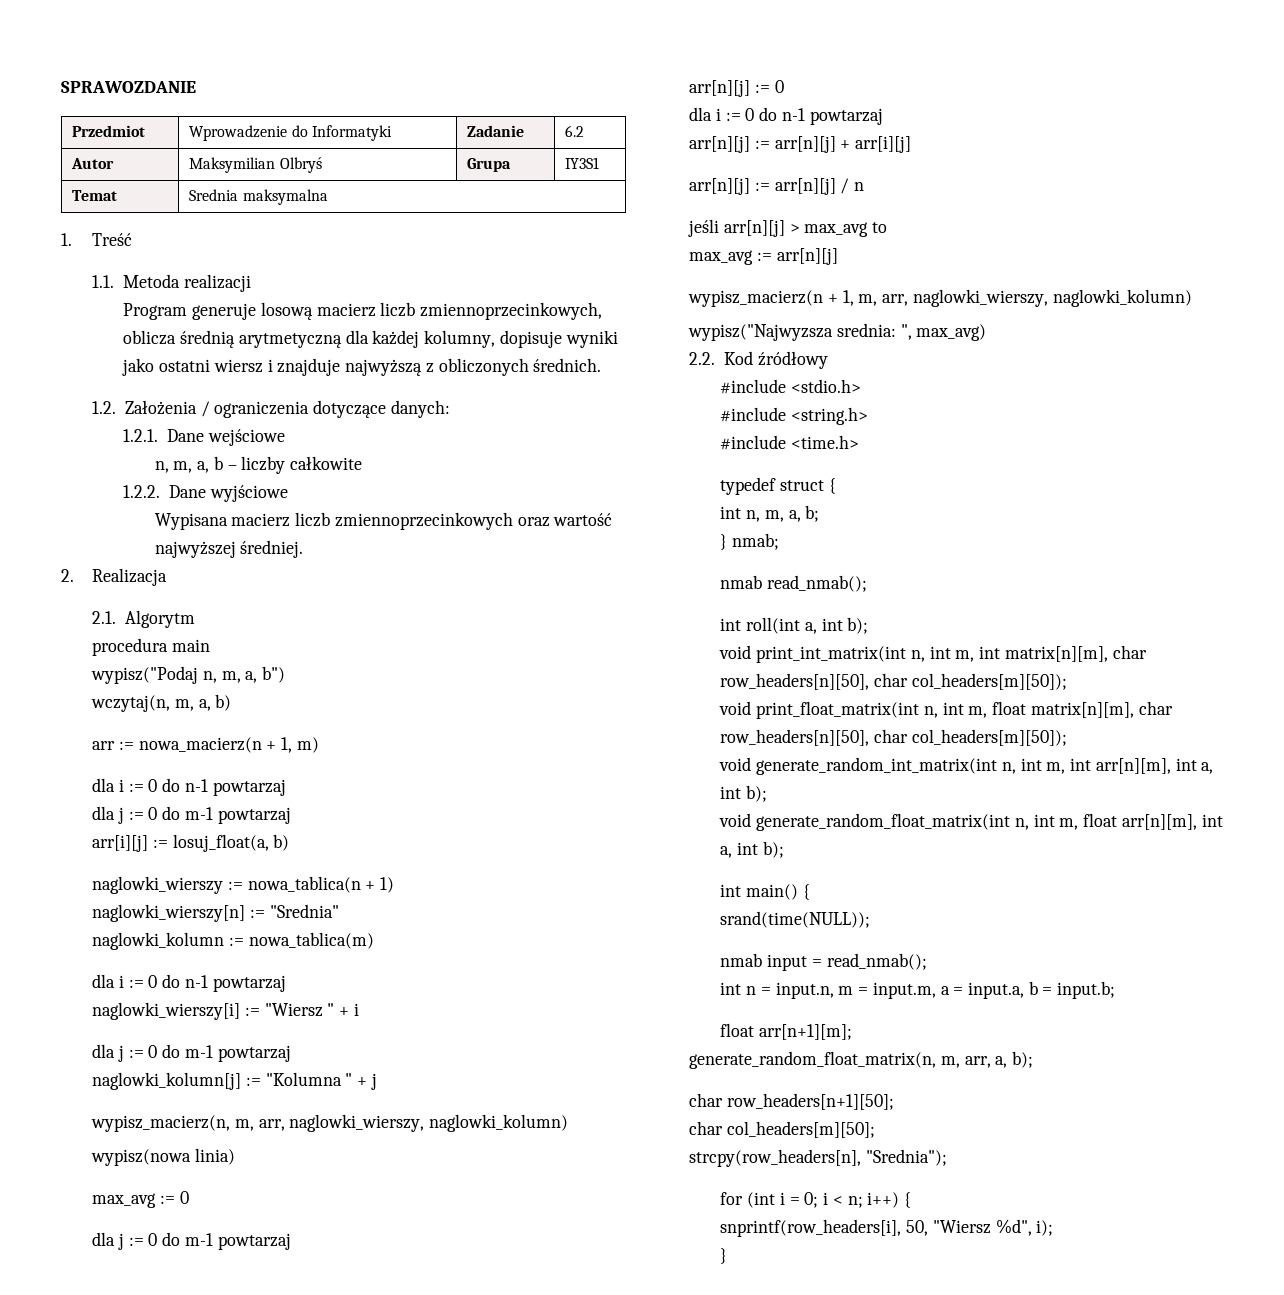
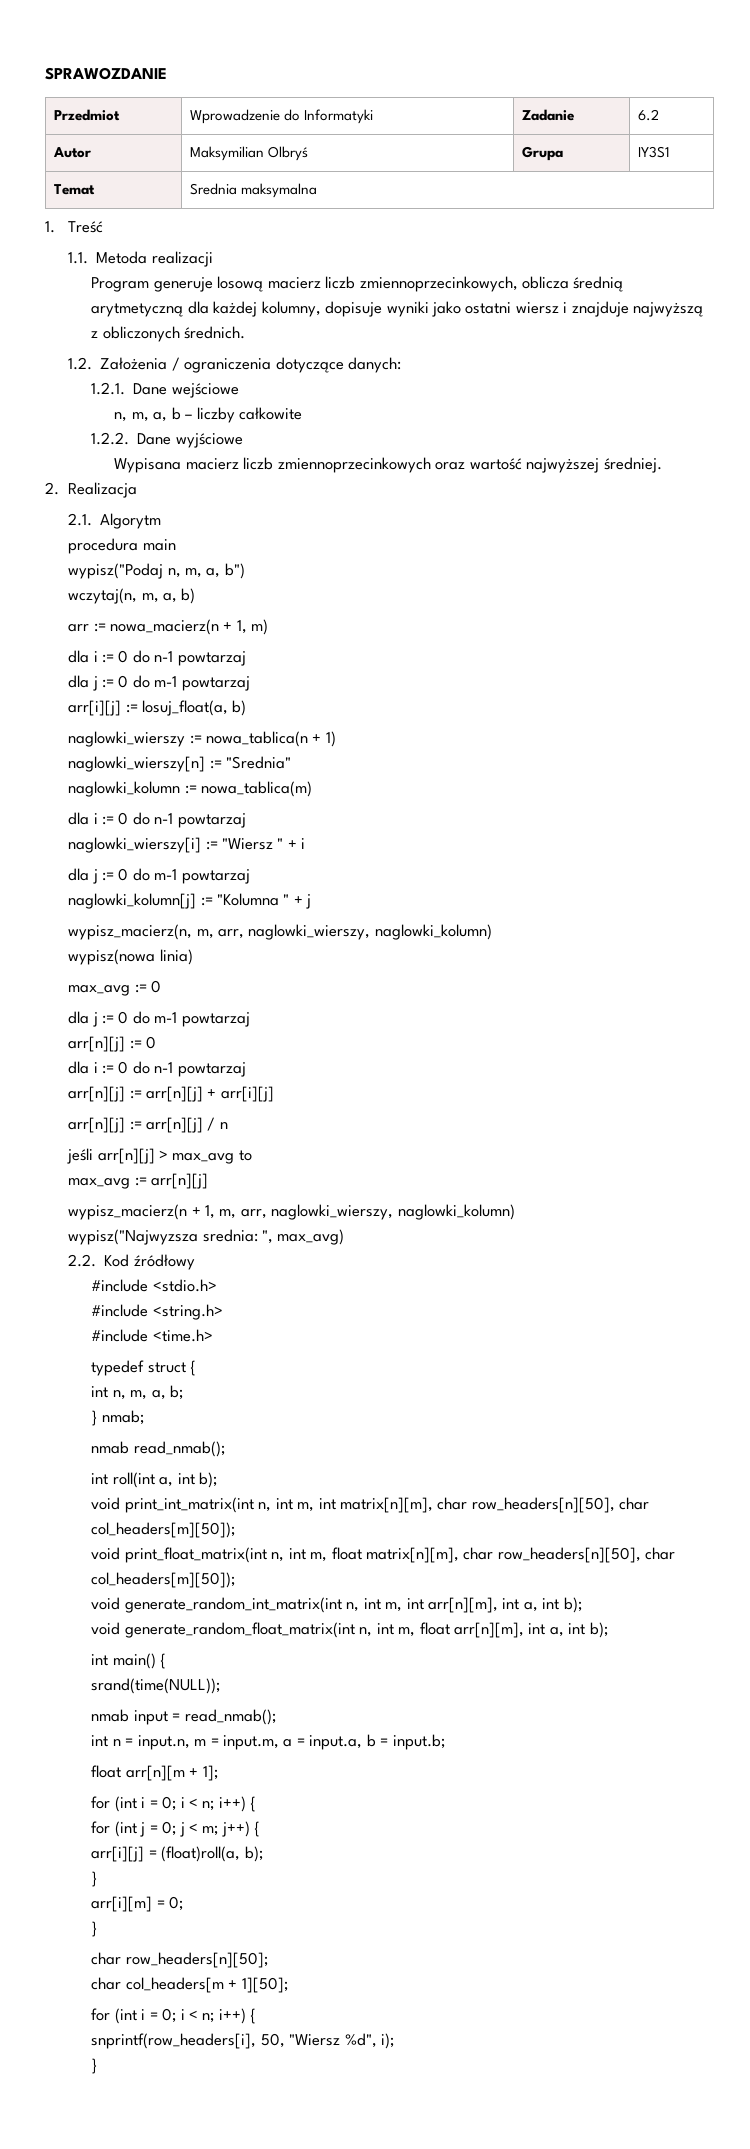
- float arr[n+1][m];
- generate_random_float_matrix(n, m, arr, a, b);
- char row_headers[n+1][50];
- char col_headers[m][50];
- strcpy(row_headers[n], "Srednia");
+ float arr[n][m + 1];
+ for (int i = 0; i < n; i++) {
+ for (int j = 0; j < m; j++) {
+ arr[i][j] = (float)roll(a, b);
+ }
+ arr[i][m] = 0;
+ }
+ char row_headers[n][50];
+ char col_headers[m + 1][50];

